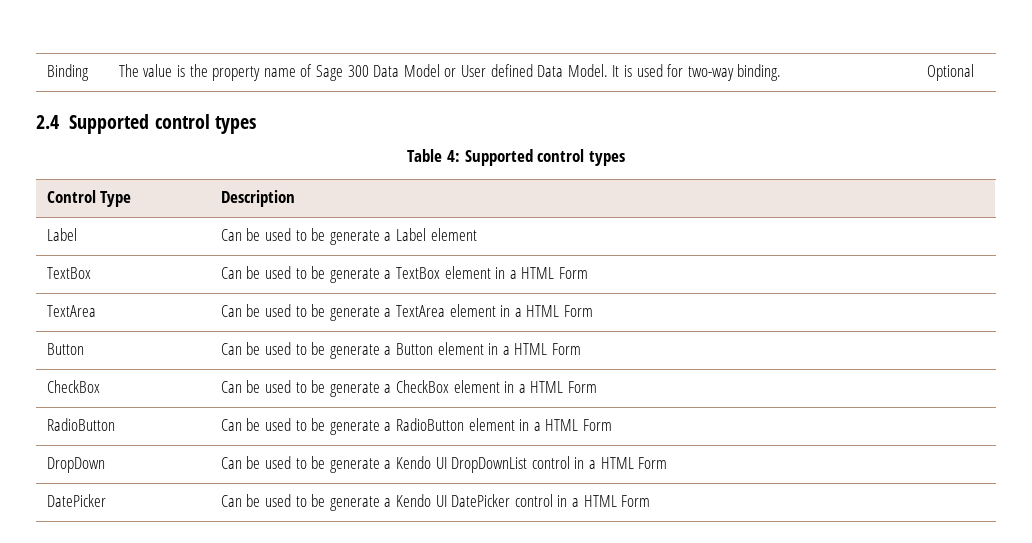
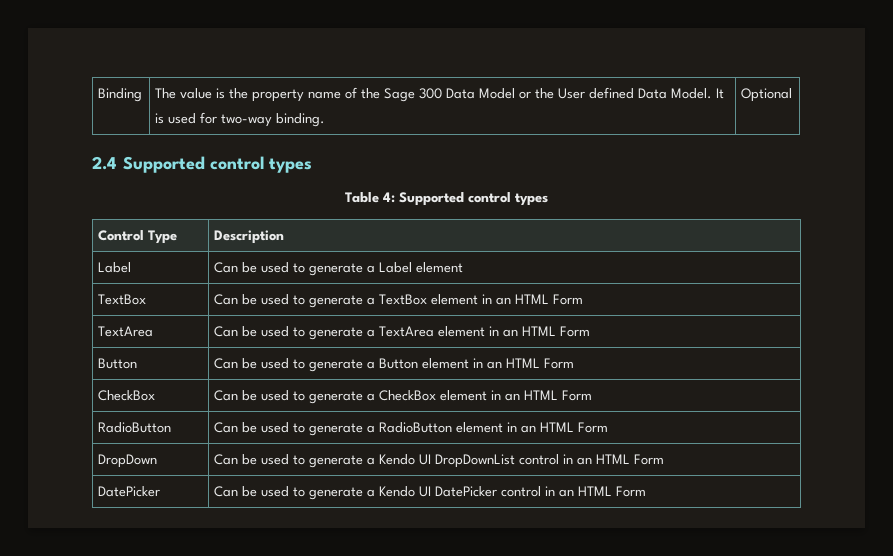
- Binding | The value is the property name of Sage 300 Data Model or User defined Data Model. It is used for two-way binding. | Optional
+ Binding | The value is the property name of the Sage 300 Data Model or the User defined Data Model. It is used for two-way binding. | Optional
- Label | Can be used to be generate a Label element
+ Label | Can be used to generate a Label element
- TextBox | Can be used to be generate a TextBox element in a HTML Form
+ TextBox | Can be used to generate a TextBox element in an HTML Form
- TextArea | Can be used to be generate a TextArea element in a HTML Form
+ TextArea | Can be used to generate a TextArea element in an HTML Form
- Button | Can be used to be generate a Button element in a HTML Form
+ Button | Can be used to generate a Button element in an HTML Form
- CheckBox | Can be used to be generate a CheckBox element in a HTML Form
+ CheckBox | Can be used to generate a CheckBox element in an HTML Form
- RadioButton | Can be used to be generate a RadioButton element in a HTML Form
+ RadioButton | Can be used to generate a RadioButton element in an HTML Form
- DropDown | Can be used to be generate a Kendo UI DropDownList control in a HTML Form
+ DropDown | Can be used to generate a Kendo UI DropDownList control in an HTML Form
- DatePicker | Can be used to be generate a Kendo UI DatePicker control in a HTML Form
+ DatePicker | Can be used to generate a Kendo UI DatePicker control in an HTML Form

